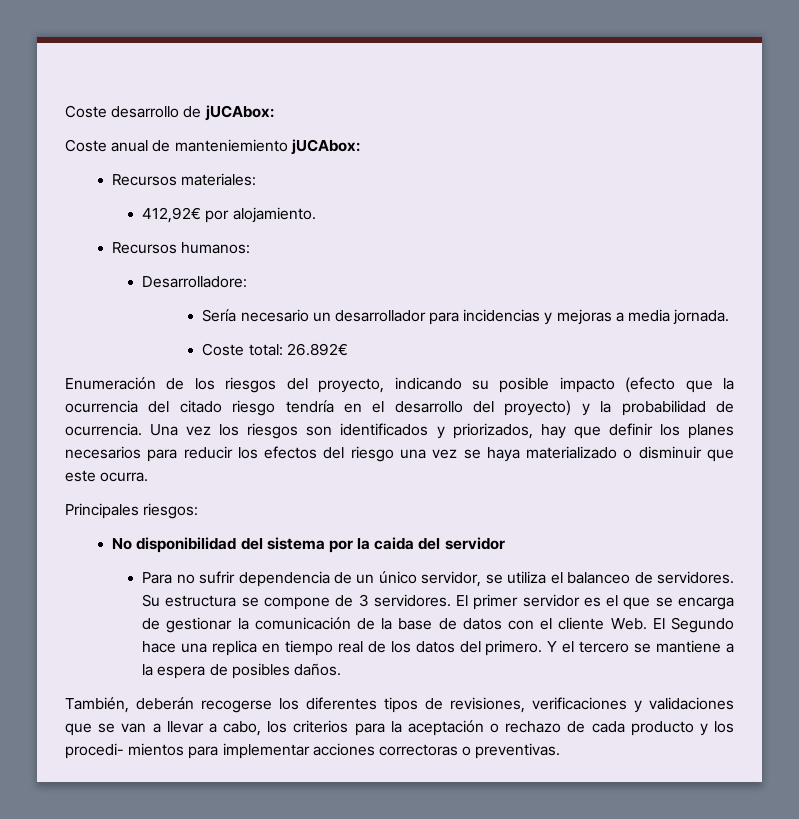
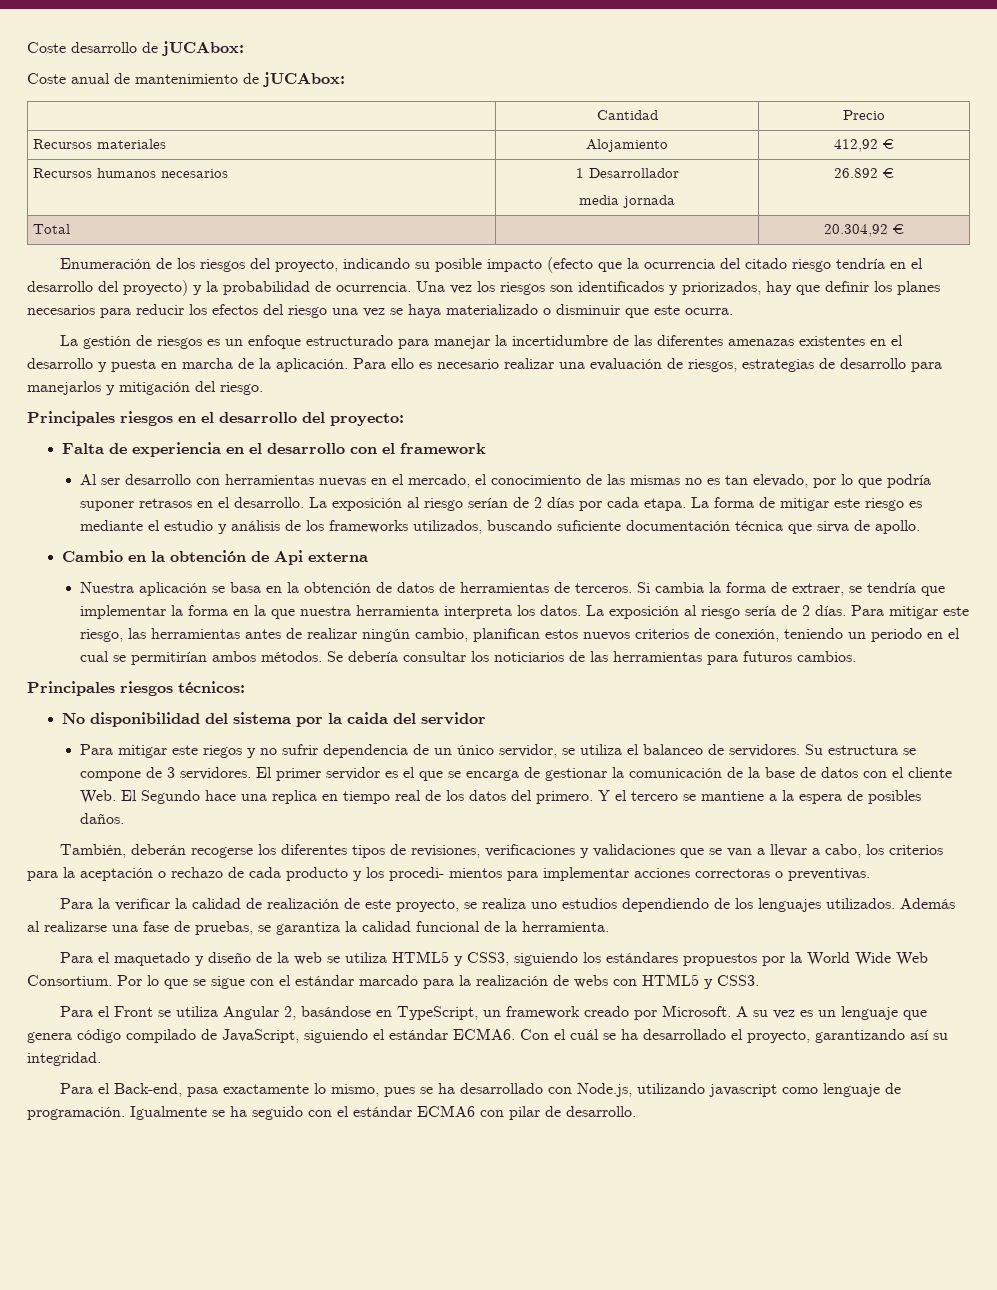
- Coste anual de manteniemiento jUCAbox:
- Recursos materiales:
- 412,92€ por alojamiento.
- Recursos humanos:
- Desarrolladore:
- Sería necesario un desarrollador para incidencias y mejoras a media jornada.
- Coste total: 26.892€
+ Coste anual de mantenimiento de jUCAbox:
+ | Cantidad | Precio
+ Recursos materiales | Alojamiento | 412,92 €
+ Recursos humanos necesarios | 1 Desarrollador
+ media jornada | 26.892 €
+ Total | | 20.304,92 €
- Principales riesgos:
+ La gestión de riesgos es un enfoque estructurado para manejar la incertidumbre de las diferentes amenazas existentes en el desarrollo y puesta en marcha de la aplicación. Para ello es necesario realizar una evaluación de riesgos, estrategias de desarrollo para manejarlos y mitigación del riesgo.
+ Principales riesgos en el desarrollo del proyecto:
+ Falta de experiencia en el desarrollo con el framework
+ Al ser desarrollo con herramientas nuevas en el mercado, el conocimiento de las mismas no es tan elevado, por lo que podría suponer retrasos en el desarrollo. La exposición al riesgo serían de 2 días por cada etapa. La forma de mitigar este riesgo es mediante el estudio y análisis de los frameworks utilizados, buscando suficiente documentación técnica que sirva de apollo.
+ Cambio en la obtención de Api externa
+ Nuestra aplicación se basa en la obtención de datos de herramientas de terceros. Si cambia la forma de extraer, se tendría que implementar la forma en la que nuestra herramienta interpreta los datos. La exposición al riesgo sería de 2 días. Para mitigar este riesgo, las herramientas antes de realizar ningún cambio, planifican estos nuevos criterios de conexión, teniendo un periodo en el cual se permitirían ambos métodos. Se debería consultar los noticiarios de las herramientas para futuros cambios.
+ Principales riesgos técnicos:
- Para no sufrir dependencia de un único servidor, se utiliza el balanceo de servidores.
+ Para mitigar este riegos y no sufrir dependencia de un único servidor, se utiliza el balanceo de servidores.
+ Para la verificar la calidad de realización de este proyecto, se realiza uno estudios dependiendo de los lenguajes utilizados. Además al realizarse una fase de pruebas, se garantiza la calidad funcional de la herramienta.
+ Para el maquetado y diseño de la web se utiliza HTML5 y CSS3, siguiendo los estándares propuestos por la World Wide Web Consortium. Por lo que se sigue con el estándar marcado para la realización de webs con HTML5 y CSS3.
+ Para el Front se utiliza Angular 2, basándose en TypeScript, un framework creado por Microsoft. A su vez es un lenguaje que genera código compilado de JavaScript, siguiendo el estándar ECMA6. Con el cuál se ha desarrollado el proyecto, garantizando así su integridad.
+ Para el Back-end, pasa exactamente lo mismo, pues se ha desarrollado con Node.js, utilizando javascript como lenguaje de programación. Igualmente se ha seguido con el estándar ECMA6 con pilar de desarrollo.

